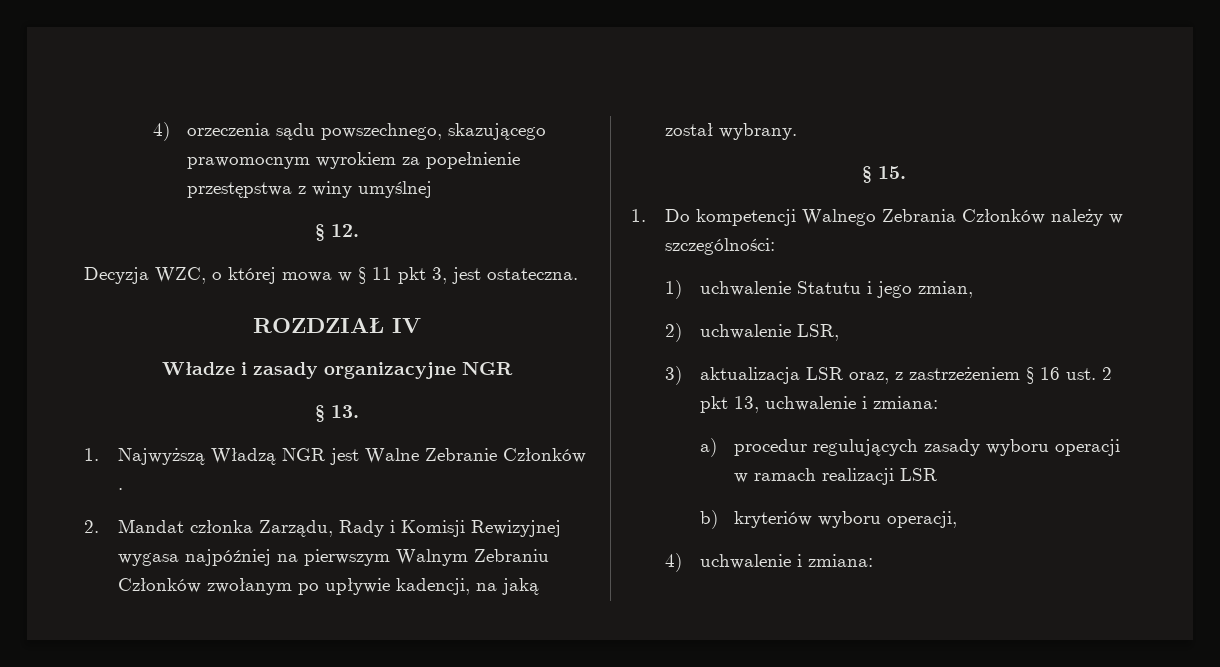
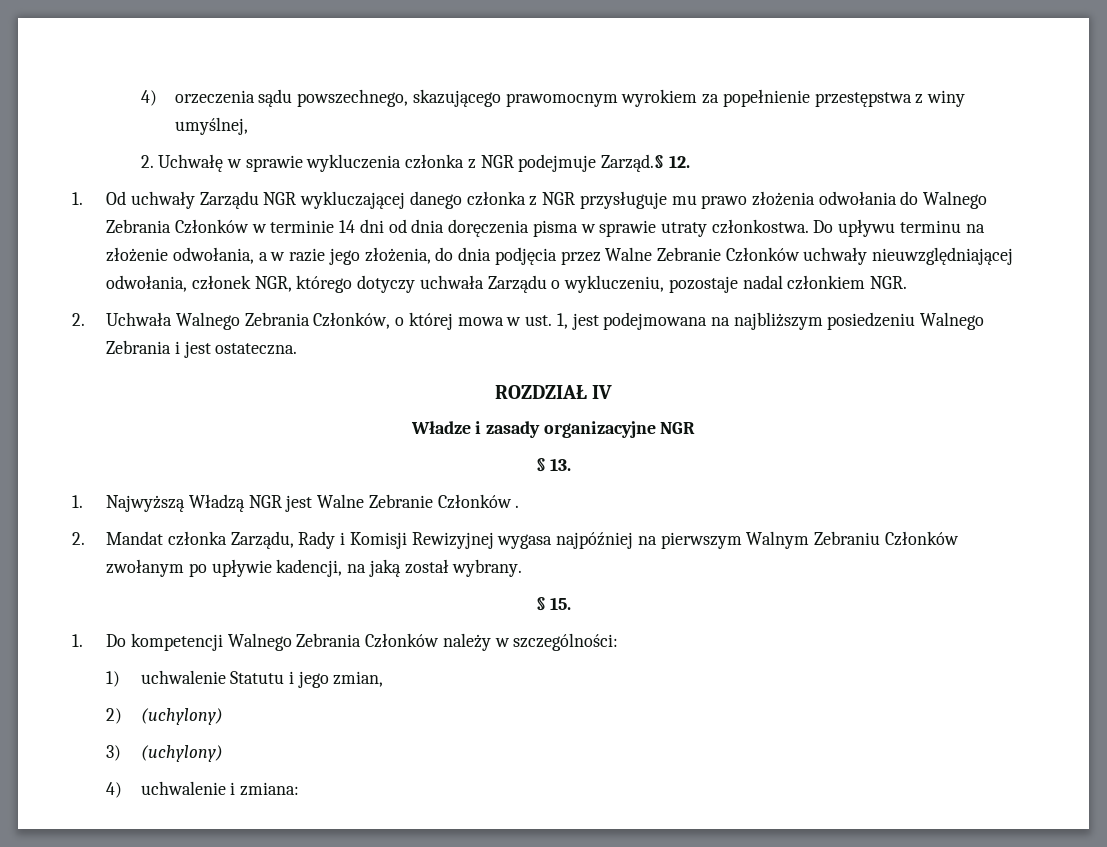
- 4) orzeczenia sądu powszechnego, skazującego prawomocnym wyrokiem za popełnienie przestępstwa z winy umyślnej
- § 12.
- Decyzja WZC, o której mowa w § 11 pkt 3, jest ostateczna.
+ 4) orzeczenia sądu powszechnego, skazującego prawomocnym wyrokiem za popełnienie przestępstwa z winy umyślnej,
+ 2. Uchwałę w sprawie wykluczenia członka z NGR podejmuje Zarząd.§ 12.
+ 1. Od uchwały Zarządu NGR wykluczającej danego członka z NGR przysługuje mu prawo złożenia odwołania do Walnego Zebrania Członków w terminie 14 dni od dnia doręczenia pisma w sprawie utraty członkostwa. Do upływu terminu na złożenie odwołania, a w razie jego złożenia, do dnia podjęcia przez Walne Zebranie Członków uchwały nieuwzględniającej odwołania, członek NGR, którego dotyczy uchwała Zarządu o wykluczeniu, pozostaje nadal członkiem NGR.
+ 2. Uchwała Walnego Zebrania Członków, o której mowa w ust. 1, jest podejmowana na najbliższym posiedzeniu Walnego Zebrania i jest ostateczna.
- 2) uchwalenie LSR,
+ 2) (uchylony)
- 3) aktualizacja LSR oraz, z zastrzeżeniem § 16 ust. 2 pkt 13, uchwalenie i zmiana:
- a) procedur regulujących zasady wyboru operacji w ramach realizacji LSR
- b) kryteriów wyboru operacji,
+ 3) (uchylony)

